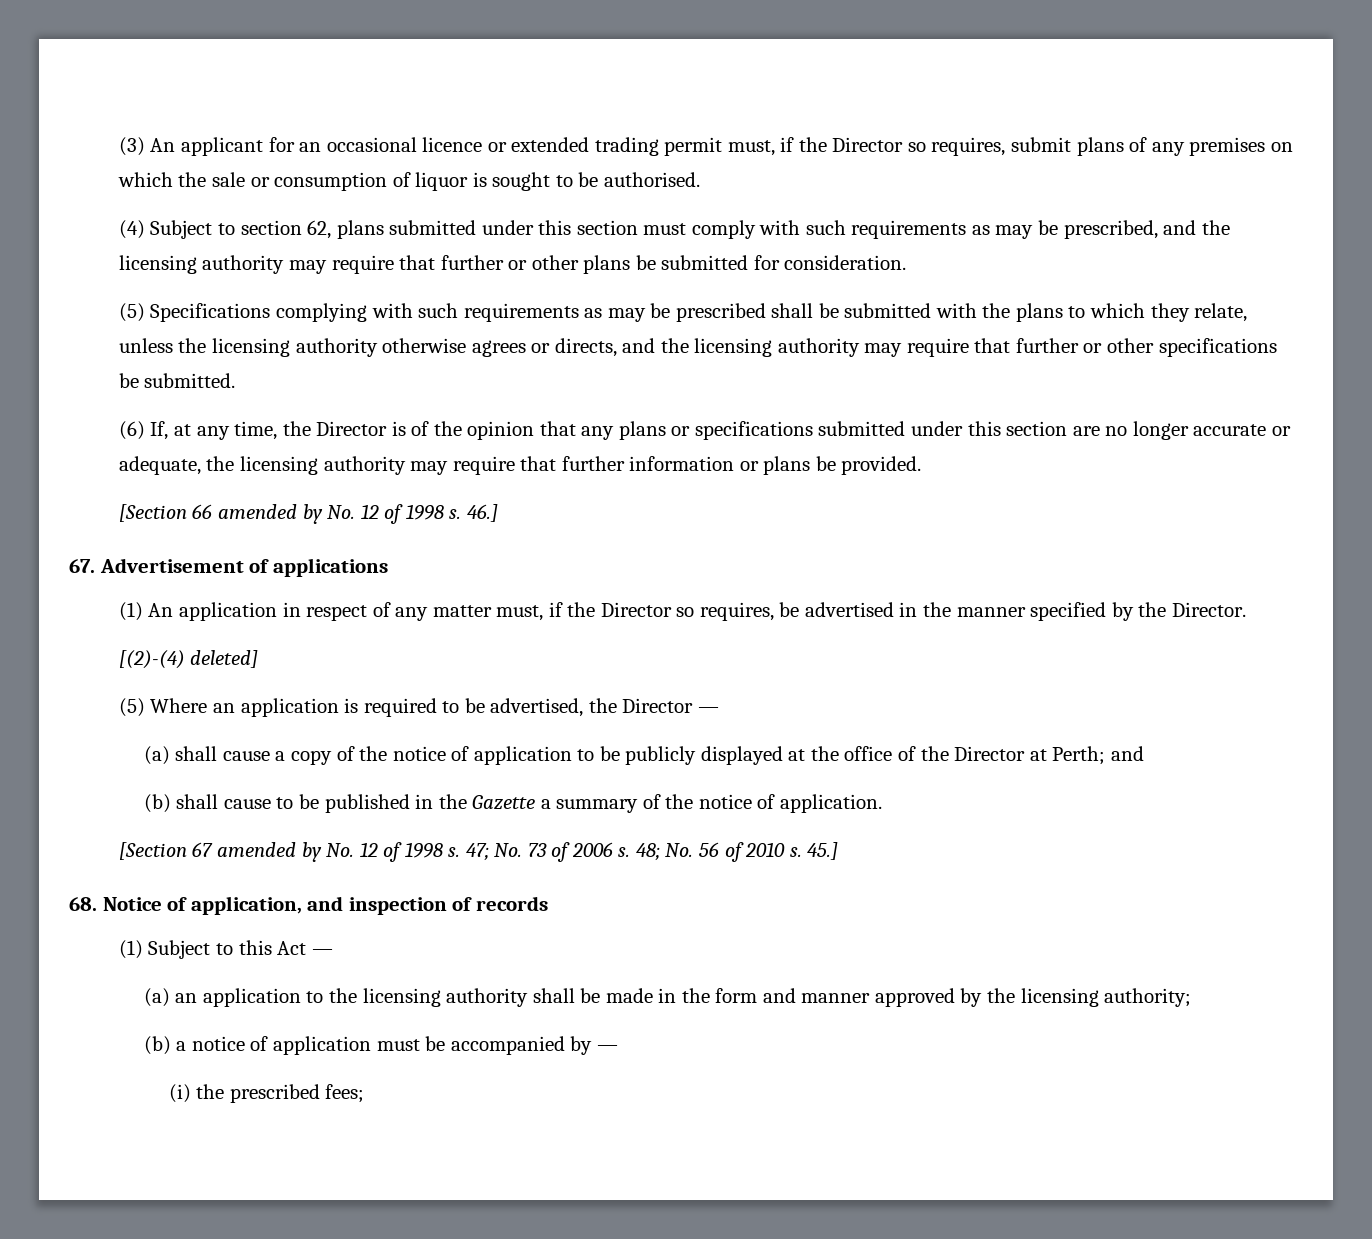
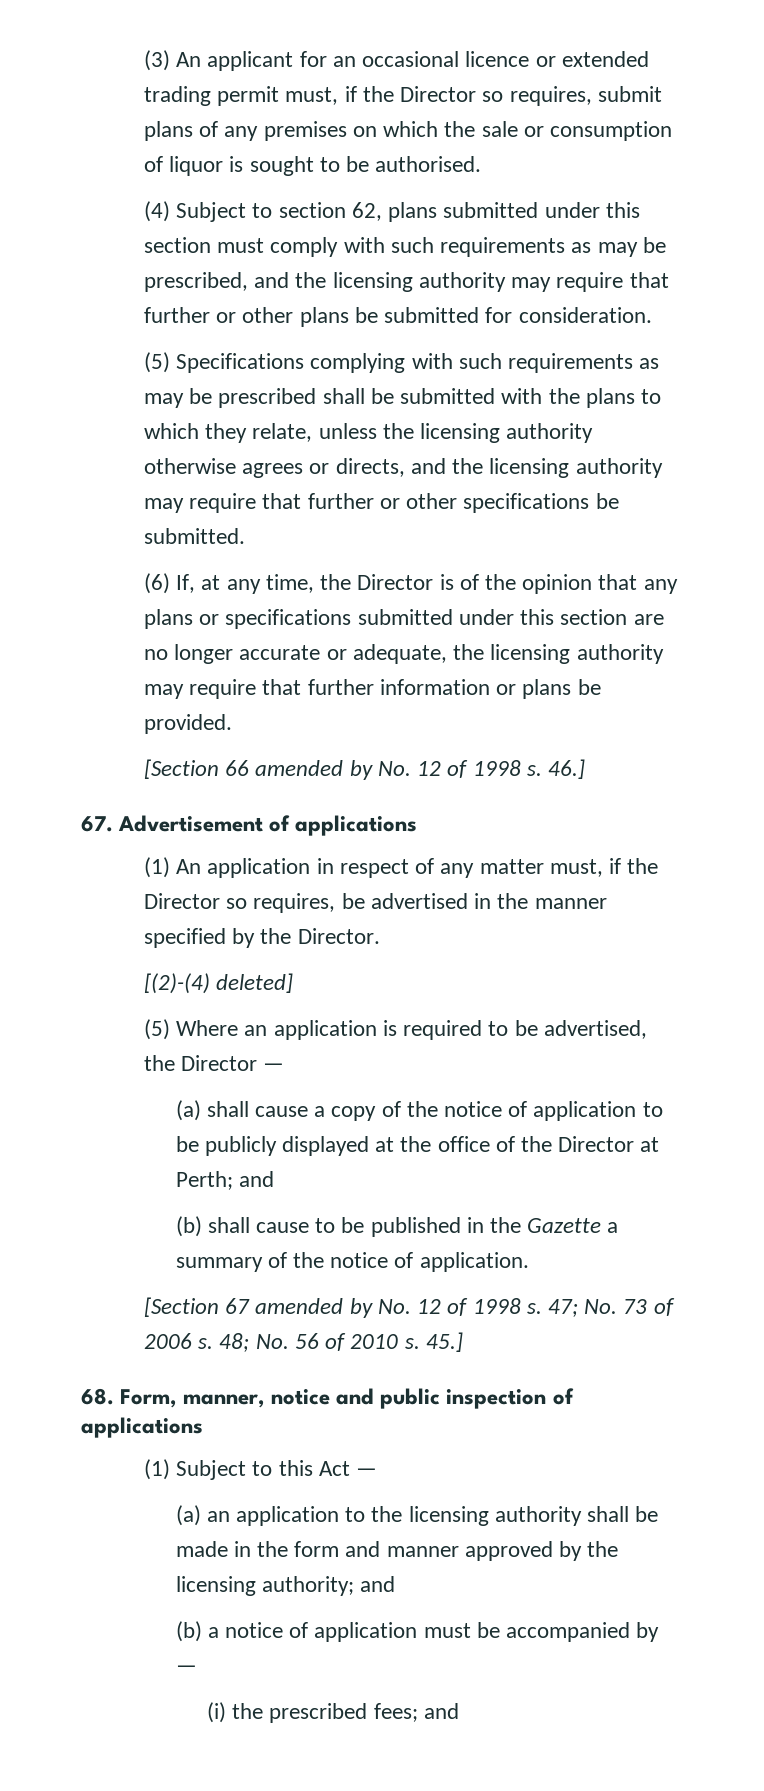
- 68. Notice of application, and inspection of records
+ 68. Form, manner, notice and public inspection of applications
- (a) an application to the licensing authority shall be made in the form and manner approved by the licensing authority;
+ (a) an application to the licensing authority shall be made in the form and manner approved by the licensing authority; and
- (i) the prescribed fees;
+ (i) the prescribed fees; and

